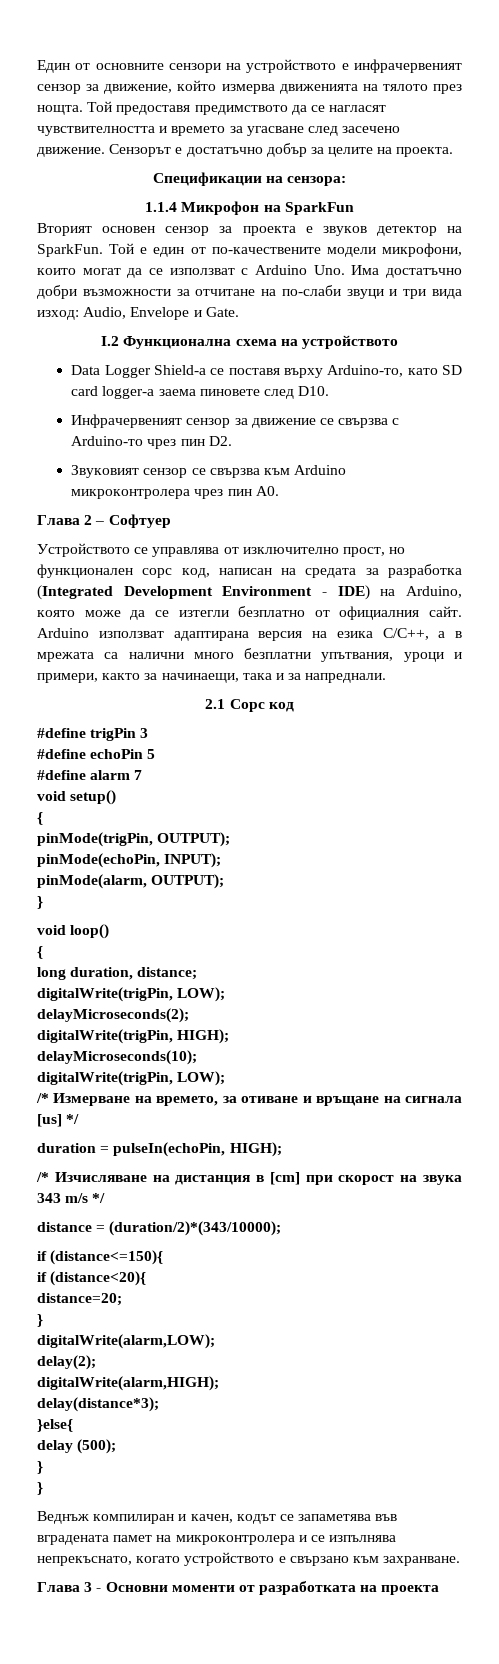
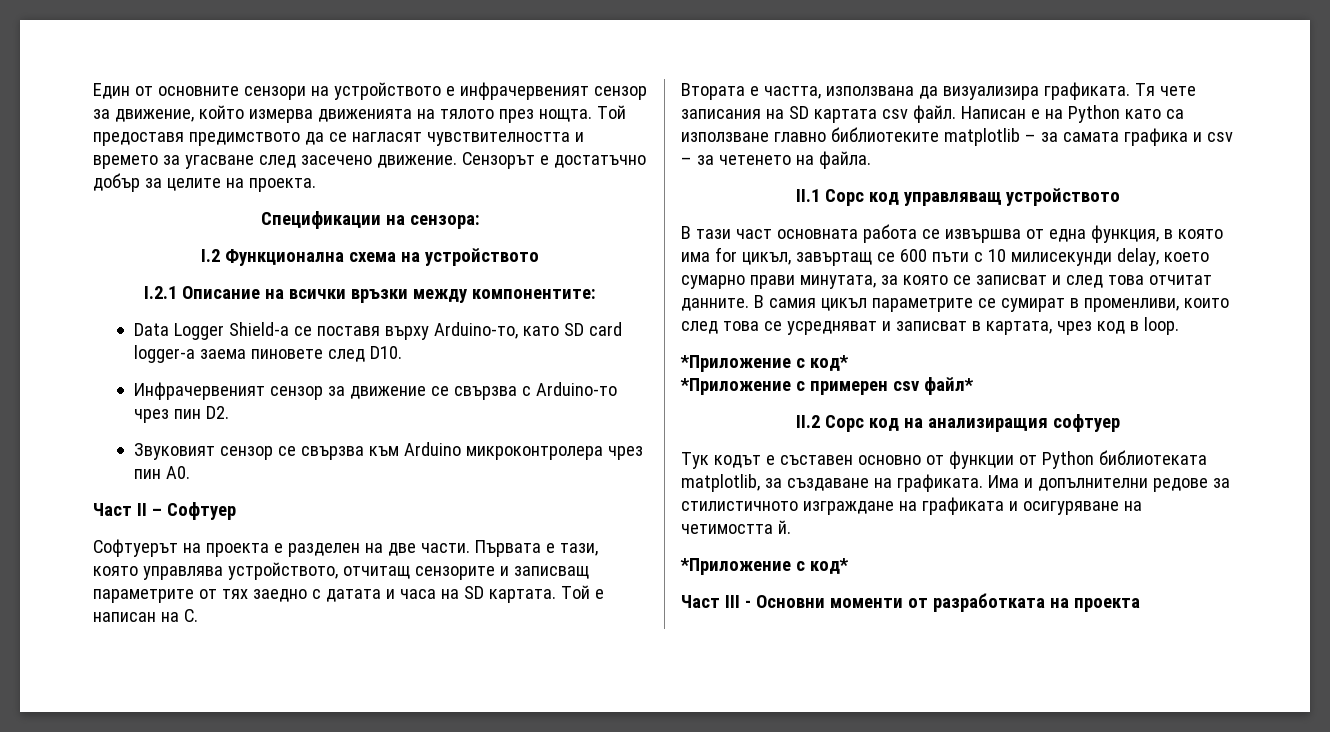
- 1.1.4 Микрофон на SparkFun
- Вторият основен сензор за проекта е звуков детектор на SparkFun. Той е един от по-качествените модели микрофони, които могат да се използват с Arduino Uno. Има достатъчно добри възможности за отчитане на по-слаби звуци и три вида изход: Audio, Envelope и Gate.
+ I.2.1 Описание на всички връзки между компонентите:
- Глава 2 – Софтуер
+ Част II – Софтуер
- Устройството се управлява от изключително прост, но функционален сорс код, написан на средата за разработка (Integrated Development Environment - IDE) на Arduino, която може да се изтегли безплатно от официалния сайт. Arduino използват адаптирана версия на езика C/C++, а в мрежата са налични много безплатни упътвания, уроци и примери, както за начинаещи, така и за напреднали.
- 2.1 Сорс код
- #define trigPin 3
- #define echoPin 5
- #define alarm 7
- void setup()
- {
- pinMode(trigPin, OUTPUT);
- pinMode(echoPin, INPUT);
- pinMode(alarm, OUTPUT);
- }
- void loop()
- {
- long duration, distance;
- digitalWrite(trigPin, LOW);
- delayMicroseconds(2);
- digitalWrite(trigPin, HIGH);
- delayMicroseconds(10);
- digitalWrite(trigPin, LOW);
- /* Измерване на времето, за отиване и връщане на сигнала [us] */
- duration = pulseIn(echoPin, HIGH);
- /* Изчисляване на дистанция в [cm] при скорост на звука 343 m/s */
- distance = (duration/2)*(343/10000);
- if (distance<=150){
- if (distance<20){
- distance=20;
- }
- digitalWrite(alarm,LOW);
- delay(2);
- digitalWrite(alarm,HIGH);
- delay(distance*3);
- }else{
- delay (500);
- }
- }
- Веднъж компилиран и качен, кодът се запаметява във вградената памет на микроконтролера и се изпълнява непрекъснато, когато устройството е свързано към захранване.
- Глава 3 - Основни моменти от разработката на проекта
+ Софтуерът на проекта е разделен на две части. Първата е тази, която управлява устройството, отчитащ сензорите и записващ параметрите от тях заедно с датата и часа на SD картата. Той е написан на C.
+ Втората е частта, използвана да визуализира графиката. Тя чете записания на SD картата csv файл. Написан е на Python като са използване главно библиотеките matplotlib – за самата графика и csv – за четенето на файла.
+ II.1 Сорс код управляващ устройството
+ В тази част основната работа се извършва от една функция, в която има for цикъл, завъртащ се 600 пъти с 10 милисекунди delay, което сумарно прави минутата, за която се записват и след това отчитат данните. В самия цикъл параметрите се сумират в променливи, които след това се усредняват и записват в картата, чрез код в loop.
+ *Приложение с код*
+ *Приложение с примерен csv файл*
+ II.2 Сорс код на анализиращия софтуер
+ Тук кодът е съставен основно от функции от Python библиотеката matplotlib, за създаване на графиката. Има и допълнителни редове за стилистичното изграждане на графиката и осигуряване на четимостта й.
+ *Приложение с код*
+ Част III - Основни моменти от разработката на проекта

